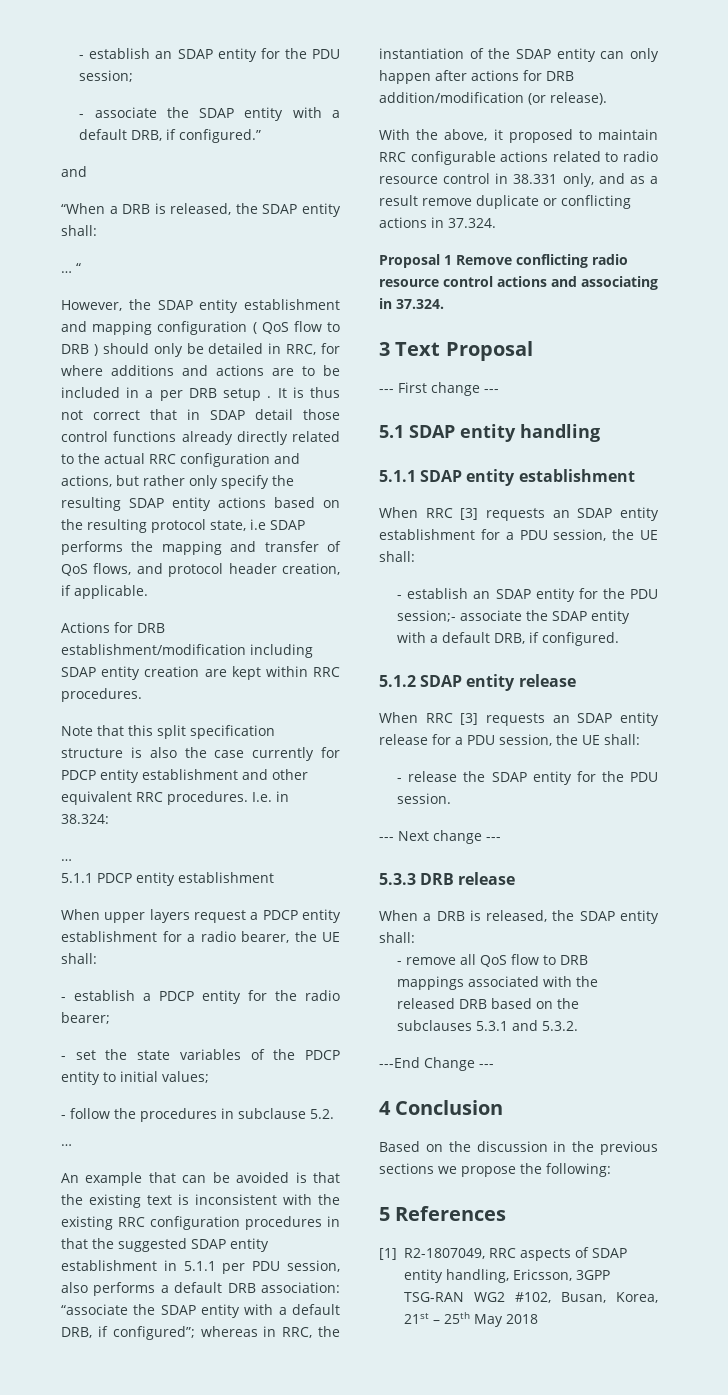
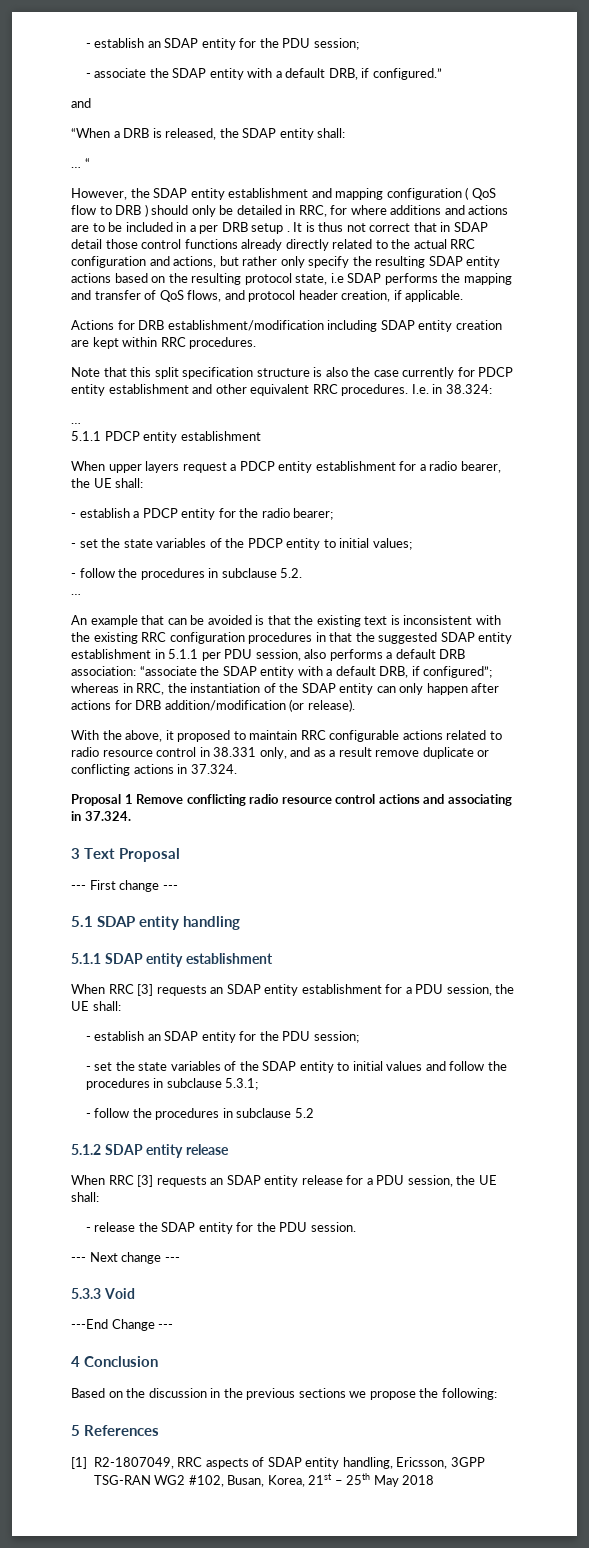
  When RRC [3] requests an SDAP entity establishment for a PDU session, the UE shall:
- - establish an SDAP entity for the PDU session;- associate the SDAP entity with a default DRB, if configured.
+ - establish an SDAP entity for the PDU session;
+ - set the state variables of the SDAP entity to initial values and follow the procedures in subclause 5.3.1;
+ - follow the procedures in subclause 5.2
- 5.3.3 DRB release
- When a DRB is released, the SDAP entity shall:
- - remove all QoS flow to DRB mappings associated with the released DRB based on the subclauses 5.3.1 and 5.3.2.
+ 5.3.3 Void

